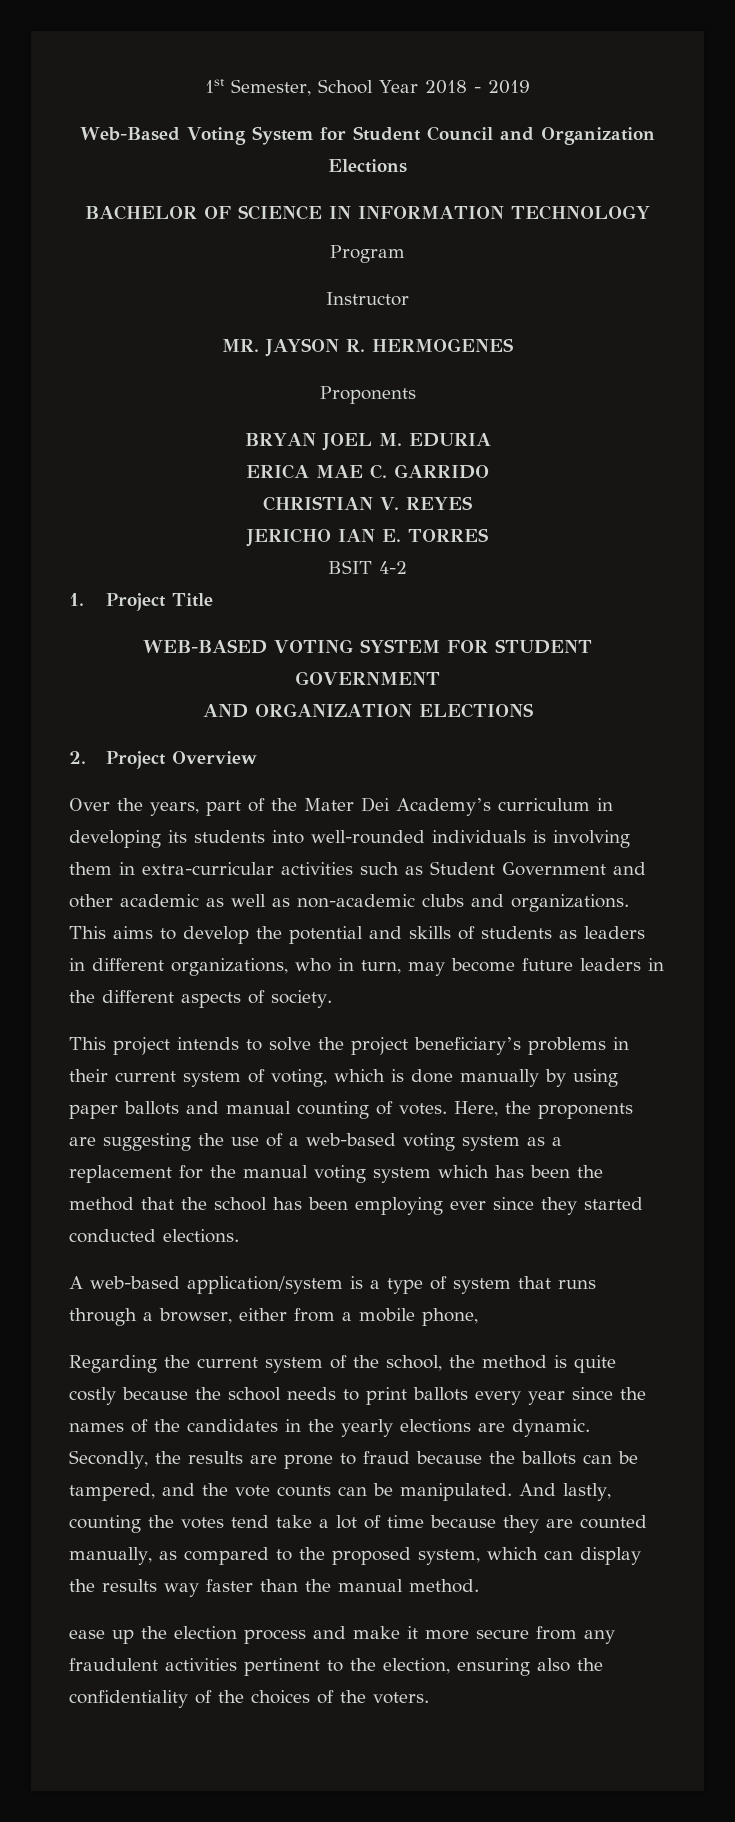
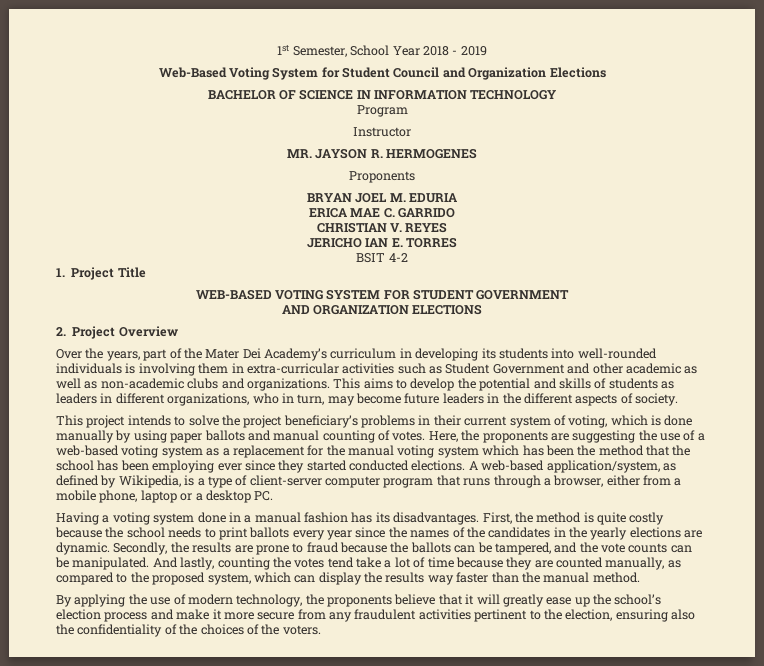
- Here, the proponents are suggesting the use of a web-based voting system as a replacement for the manual voting system which has been the method that the school has been employing ever since they started conducted elections.
- A web-based application/system is a type of system that runs through a browser, either from a mobile phone,
- Regarding the current system of the school, the method is quite costly because the school needs to print ballots every year since the names of the candidates in the yearly elections are dynamic.
+ Here, the proponents are suggesting the use of a web-based voting system as a replacement for the manual voting system which has been the method that the school has been employing ever since they started conducted elections. A web-based application/system, as defined by Wikipedia, is a type of client-server computer program that runs through a browser, either from a mobile phone, laptop or a desktop PC.
+ Having a voting system done in a manual fashion has its disadvantages. First, the method is quite costly because the school needs to print ballots every year since the names of the candidates in the yearly elections are dynamic.
- ease up the election process and make it more secure from any fraudulent activities pertinent to the election, ensuring also the confidentiality of the choices of the voters.
+ By applying the use of modern technology, the proponents believe that it will greatly ease up the school’s election process and make it more secure from any fraudulent activities pertinent to the election, ensuring also the confidentiality of the choices of the voters.

